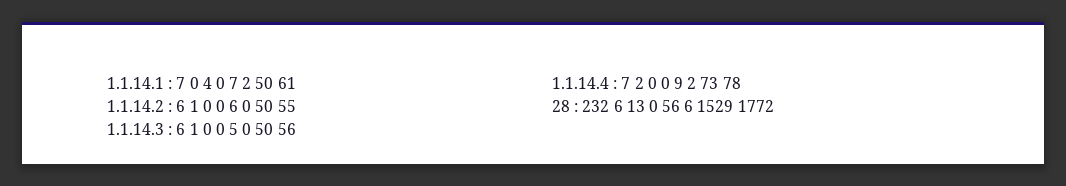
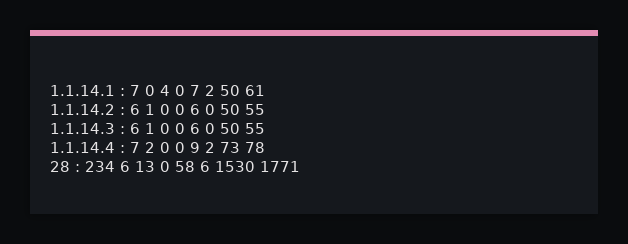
- 1.1.14.3 : 6 1 0 0 5 0 50 56
+ 1.1.14.3 : 6 1 0 0 6 0 50 55
- 28 : 232 6 13 0 56 6 1529 1772
+ 28 : 234 6 13 0 58 6 1530 1771

